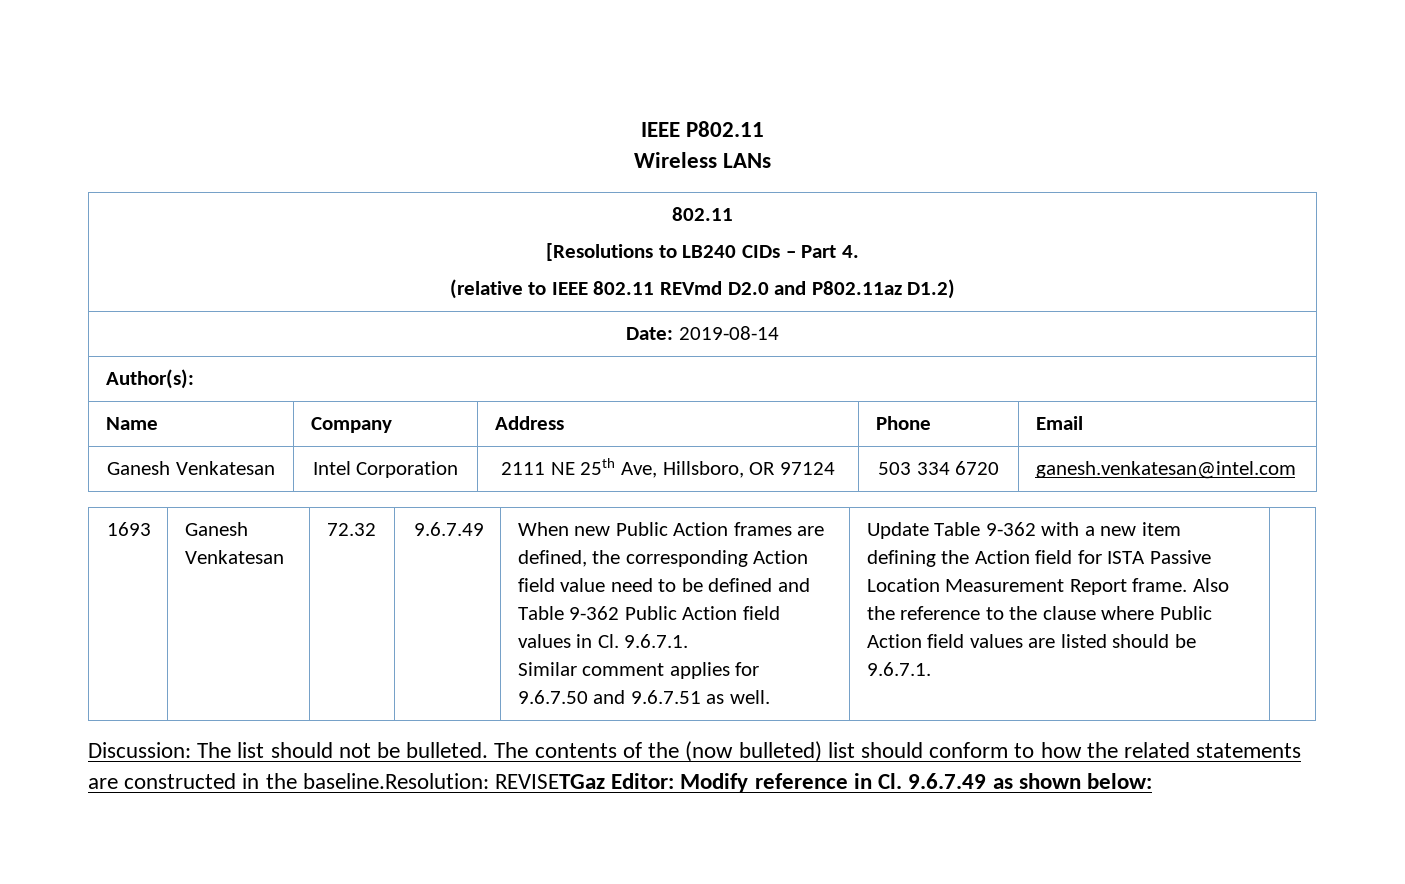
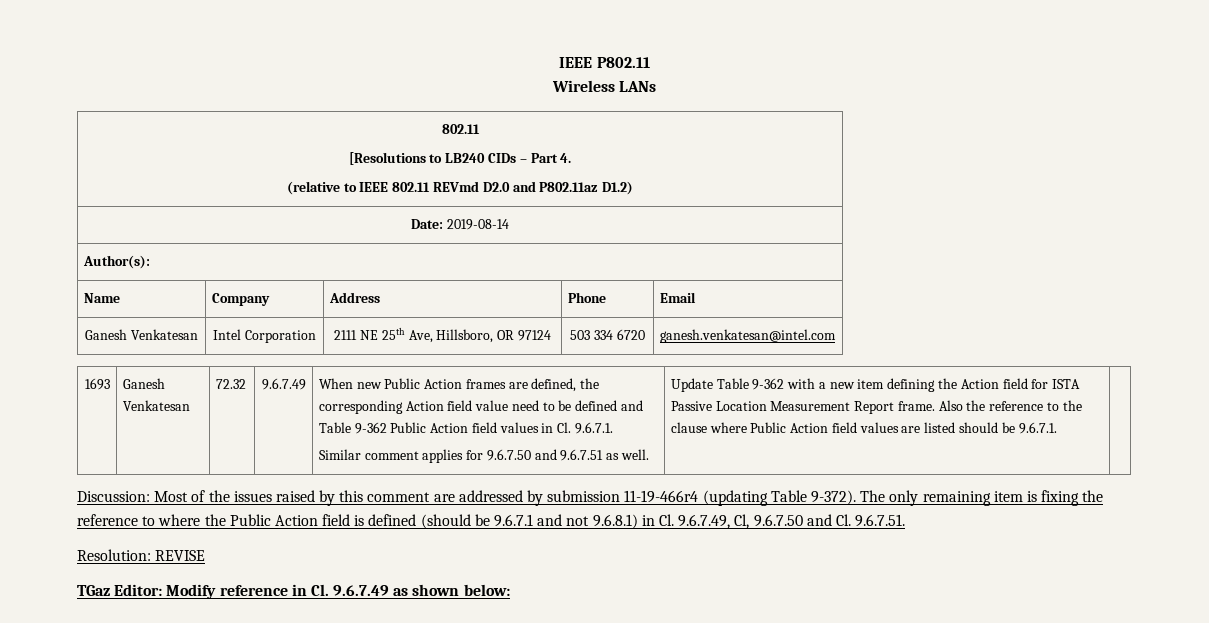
- Discussion: The list should not be bulleted. The contents of the (now bulleted) list should conform to how the related statements are constructed in the baseline.Resolution: REVISETGaz Editor: Modify reference in Cl. 9.6.7.49 as shown below:
+ Discussion: Most of the issues raised by this comment are addressed by submission 11-19-466r4 (updating Table 9-372). The only remaining item is fixing the reference to where the Public Action field is defined (should be 9.6.7.1 and not 9.6.8.1) in Cl. 9.6.7.49, Cl, 9.6.7.50 and Cl. 9.6.7.51.
+ Resolution: REVISE
+ TGaz Editor: Modify reference in Cl. 9.6.7.49 as shown below:

